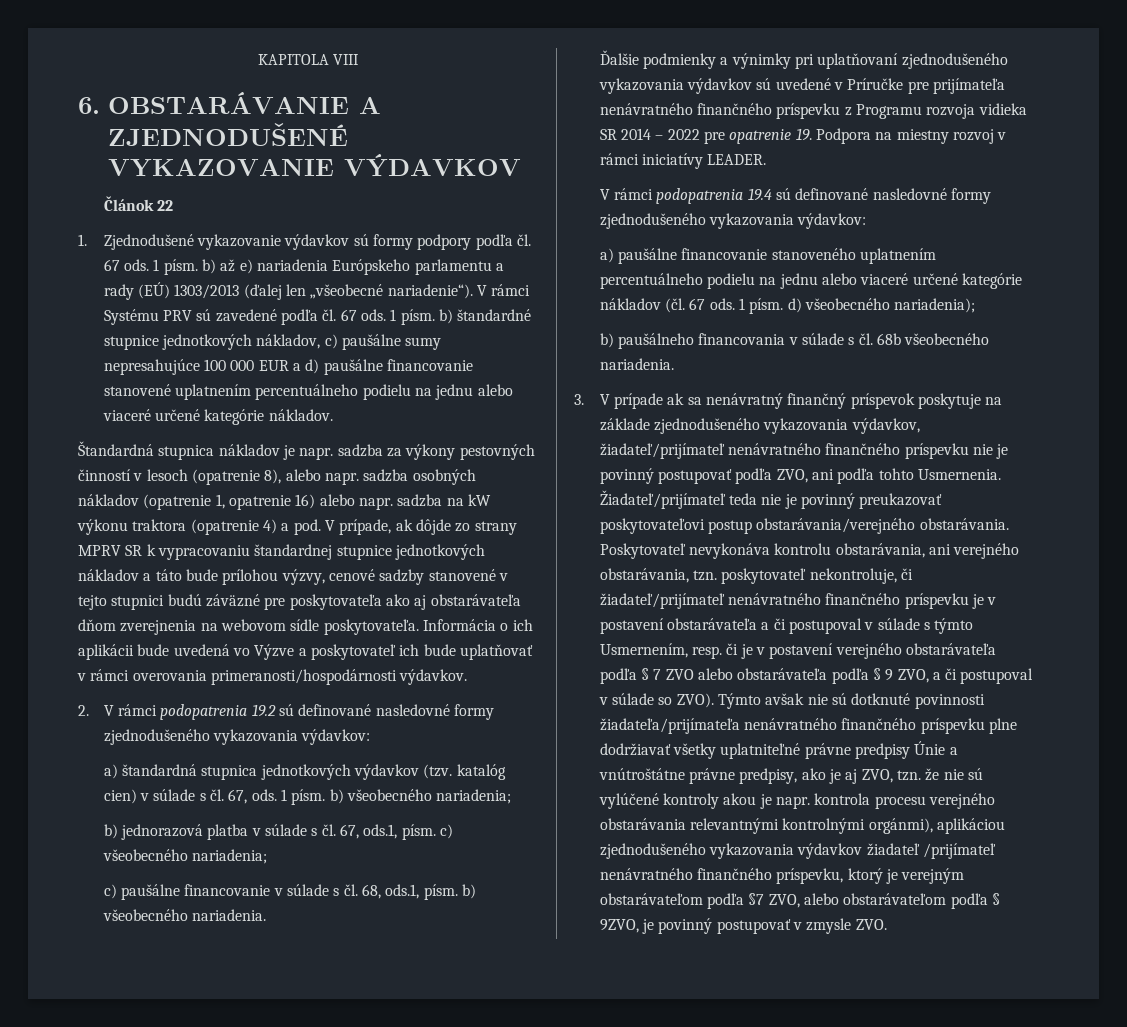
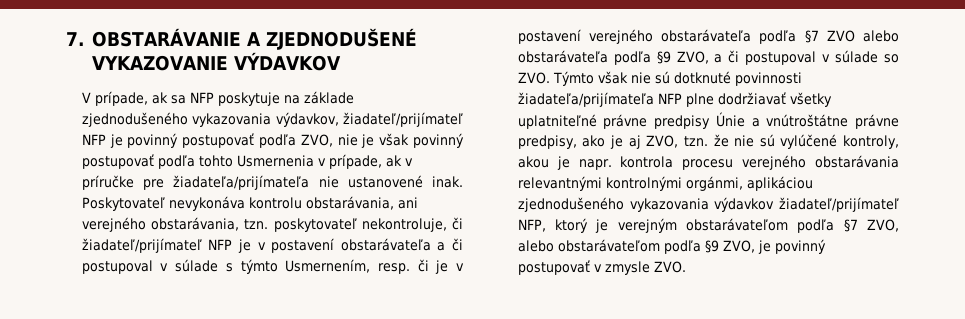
- KAPITOLA VIII
- 6. OBSTARÁVANIE A ZJEDNODUŠENÉ VYKAZOVANIE VÝDAVKOV
+ 7. OBSTARÁVANIE A ZJEDNODUŠENÉ VYKAZOVANIE VÝDAVKOV
- Článok 22
- 1. Zjednodušené vykazovanie výdavkov sú formy podpory podľa čl. 67 ods. 1 písm. b) až e) nariadenia Európskeho parlamentu a rady (EÚ) 1303/2013 (ďalej len „všeobecné nariadenie“). V rámci Systému PRV sú zavedené podľa čl. 67 ods. 1 písm. b) štandardné stupnice jednotkových nákladov, c) paušálne sumy nepresahujúce 100 000 EUR a d) paušálne financovanie stanovené uplatnením percentuálneho podielu na jednu alebo viaceré určené kategórie nákladov.
- Štandardná stupnica nákladov je napr. sadzba za výkony pestovných činností v lesoch (opatrenie 8), alebo napr. sadzba osobných nákladov (opatrenie 1, opatrenie 16) alebo napr. sadzba na kW výkonu traktora (opatrenie 4) a pod. V prípade, ak dôjde zo strany MPRV SR k vypracovaniu štandardnej stupnice jednotkových nákladov a táto bude prílohou výzvy, cenové sadzby stanovené v tejto stupnici budú záväzné pre poskytovateľa ako aj obstarávateľa dňom zverejnenia na webovom sídle poskytovateľa. Informácia o ich aplikácii bude uvedená vo Výzve a poskytovateľ ich bude uplatňovať v rámci overovania primeranosti/hospodárnosti výdavkov.
- 2. V rámci podopatrenia 19.2 sú definované nasledovné formy zjednodušeného vykazovania výdavkov:
- a) štandardná stupnica jednotkových výdavkov (tzv. katalóg cien) v súlade s čl. 67, ods. 1 písm. b) všeobecného nariadenia;
- b) jednorazová platba v súlade s čl. 67, ods.1, písm. c) všeobecného nariadenia;
- c) paušálne financovanie v súlade s čl. 68, ods.1, písm. b) všeobecného nariadenia.
- Ďalšie podmienky a výnimky pri uplatňovaní zjednodušeného vykazovania výdavkov sú uvedené v Príručke pre prijímateľa nenávratného finančného príspevku z Programu rozvoja vidieka SR 2014 – 2022 pre opatrenie 19. Podpora na miestny rozvoj v rámci iniciatívy LEADER.
- V rámci podopatrenia 19.4 sú definované nasledovné formy zjednodušeného vykazovania výdavkov:
- a) paušálne financovanie stanoveného uplatnením percentuálneho podielu na jednu alebo viaceré určené kategórie nákladov (čl. 67 ods. 1 písm. d) všeobecného nariadenia);
- b) paušálneho financovania v súlade s čl. 68b všeobecného nariadenia.
- 3. V prípade ak sa nenávratný finančný príspevok poskytuje na základe zjednodušeného vykazovania výdavkov, žiadateľ/prijímateľ nenávratného finančného príspevku nie je povinný postupovať podľa ZVO, ani podľa tohto Usmernenia. Žiadateľ/prijímateľ teda nie je povinný preukazovať poskytovateľovi postup obstarávania/verejného obstarávania.
+ V prípade, ak sa NFP poskytuje na základe zjednodušeného vykazovania výdavkov, žiadateľ/prijímateľ NFP je povinný postupovať podľa ZVO, nie je však povinný postupovať podľa tohto Usmernenia v prípade, ak v príručke pre žiadateľa/prijímateľa nie ustanovené inak.
- Poskytovateľ nevykonáva kontrolu obstarávania, ani verejného obstarávania, tzn. poskytovateľ nekontroluje, či žiadateľ/prijímateľ nenávratného finančného príspevku je v postavení obstarávateľa a či postupoval v súlade s týmto Usmernením, resp. či je v postavení verejného obstarávateľa podľa § 7 ZVO alebo obstarávateľa podľa § 9 ZVO, a či postupoval v súlade so ZVO). Týmto avšak nie sú dotknuté povinnosti žiadateľa/prijímateľa nenávratného finančného príspevku plne dodržiavať všetky uplatniteľné právne predpisy Únie a vnútroštátne právne predpisy, ako je aj ZVO, tzn. že nie sú vylúčené kontroly akou je napr. kontrola procesu verejného obstarávania relevantnými kontrolnými orgánmi), aplikáciou zjednodušeného vykazovania výdavkov žiadateľ /prijímateľ nenávratného finančného príspevku, ktorý je verejným obstarávateľom podľa §7 ZVO, alebo obstarávateľom podľa § 9ZVO, je povinný postupovať v zmysle ZVO.
+ Poskytovateľ nevykonáva kontrolu obstarávania, ani verejného obstarávania, tzn. poskytovateľ nekontroluje, či žiadateľ/prijímateľ NFP je v postavení obstarávateľa a či postupoval v súlade s týmto Usmernením, resp. či je v postavení verejného obstarávateľa podľa §7 ZVO alebo obstarávateľa podľa §9 ZVO, a či postupoval v súlade so ZVO. Týmto však nie sú dotknuté povinnosti žiadateľa/prijímateľa NFP plne dodržiavať všetky uplatniteľné právne predpisy Únie a vnútroštátne právne predpisy, ako je aj ZVO, tzn. že nie sú vylúčené kontroly, akou je napr. kontrola procesu verejného obstarávania relevantnými kontrolnými orgánmi, aplikáciou zjednodušeného vykazovania výdavkov žiadateľ/prijímateľ NFP, ktorý je verejným obstarávateľom podľa §7 ZVO, alebo obstarávateľom podľa §9 ZVO, je povinný postupovať v zmysle ZVO.

